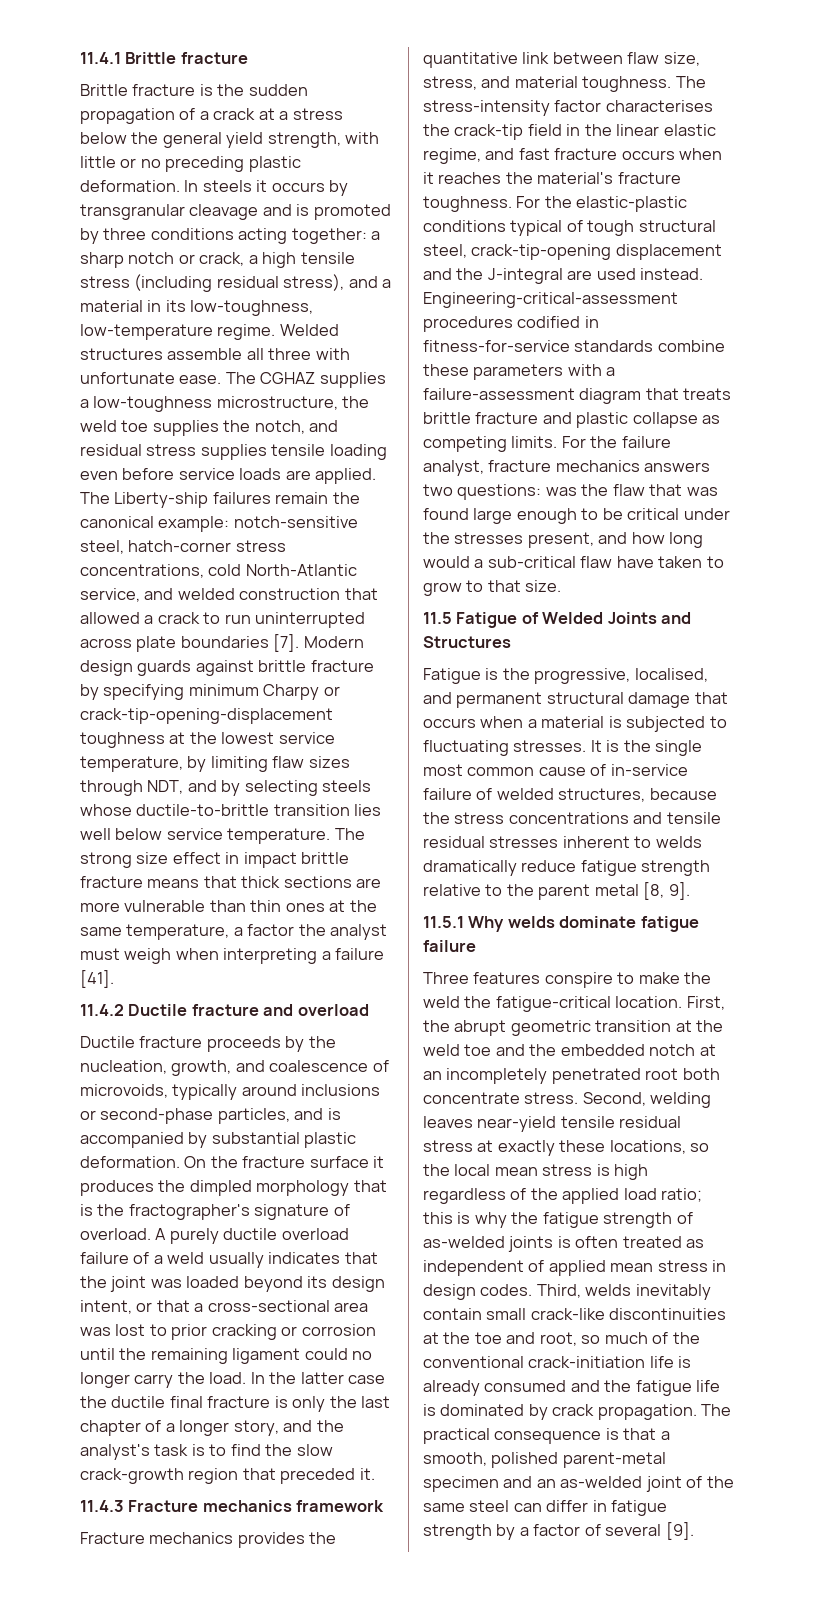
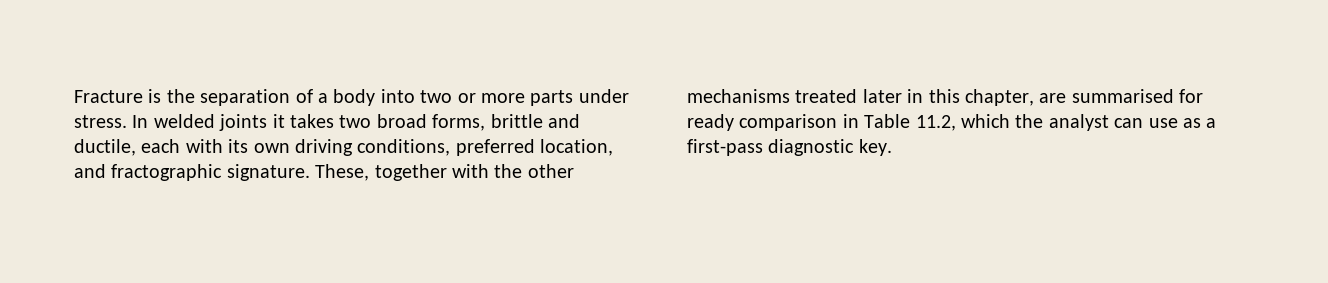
- 11.4.1 Brittle fracture
- Brittle fracture is the sudden propagation of a crack at a stress below the general yield strength, with little or no preceding plastic deformation. In steels it occurs by transgranular cleavage and is promoted by three conditions acting together: a sharp notch or crack, a high tensile stress (including residual stress), and a material in its low-toughness, low-temperature regime. Welded structures assemble all three with unfortunate ease. The CGHAZ supplies a low-toughness microstructure, the weld toe supplies the notch, and residual stress supplies tensile loading even before service loads are applied. The Liberty-ship failures remain the canonical example: notch-sensitive steel, hatch-corner stress concentrations, cold North-Atlantic service, and welded construction that allowed a crack to run uninterrupted across plate boundaries [7]. Modern design guards against brittle fracture by specifying minimum Charpy or crack-tip-opening-displacement toughness at the lowest service temperature, by limiting flaw sizes through NDT, and by selecting steels whose ductile-to-brittle transition lies well below service temperature. The strong size effect in impact brittle fracture means that thick sections are more vulnerable than thin ones at the same temperature, a factor the analyst must weigh when interpreting a failure [41].
- 11.4.2 Ductile fracture and overload
- Ductile fracture proceeds by the nucleation, growth, and coalescence of microvoids, typically around inclusions or second-phase particles, and is accompanied by substantial plastic deformation. On the fracture surface it produces the dimpled morphology that is the fractographer's signature of overload. A purely ductile overload failure of a weld usually indicates that the joint was loaded beyond its design intent, or that a cross-sectional area was lost to prior cracking or corrosion until the remaining ligament could no longer carry the load. In the latter case the ductile final fracture is only the last chapter of a longer story, and the analyst's task is to find the slow crack-growth region that preceded it.
- 11.4.3 Fracture mechanics framework
- Fracture mechanics provides the quantitative link between flaw size, stress, and material toughness. The stress-intensity factor characterises the crack-tip field in the linear elastic regime, and fast fracture occurs when it reaches the material's fracture toughness. For the elastic-plastic conditions typical of tough structural steel, crack-tip-opening displacement and the J-integral are used instead. Engineering-critical-assessment procedures codified in fitness-for-service standards combine these parameters with a failure-assessment diagram that treats brittle fracture and plastic collapse as competing limits. For the failure analyst, fracture mechanics answers two questions: was the flaw that was found large enough to be critical under the stresses present, and how long would a sub-critical flaw have taken to grow to that size.
- 11.5 Fatigue of Welded Joints and Structures
- Fatigue is the progressive, localised, and permanent structural damage that occurs when a material is subjected to fluctuating stresses. It is the single most common cause of in-service failure of welded structures, because the stress concentrations and tensile residual stresses inherent to welds dramatically reduce fatigue strength relative to the parent metal [8, 9].
- 11.5.1 Why welds dominate fatigue failure
- Three features conspire to make the weld the fatigue-critical location. First, the abrupt geometric transition at the weld toe and the embedded notch at an incompletely penetrated root both concentrate stress. Second, welding leaves near-yield tensile residual stress at exactly these locations, so the local mean stress is high regardless of the applied load ratio; this is why the fatigue strength of as-welded joints is often treated as independent of applied mean stress in design codes. Third, welds inevitably contain small crack-like discontinuities at the toe and root, so much of the conventional crack-initiation life is already consumed and the fatigue life is dominated by crack propagation. The practical consequence is that a smooth, polished parent-metal specimen and an as-welded joint of the same steel can differ in fatigue strength by a factor of several [9].
+ Fracture is the separation of a body into two or more parts under stress. In welded joints it takes two broad forms, brittle and ductile, each with its own driving conditions, preferred location, and fractographic signature. These, together with the other mechanisms treated later in this chapter, are summarised for ready comparison in Table 11.2, which the analyst can use as a first-pass diagnostic key.

